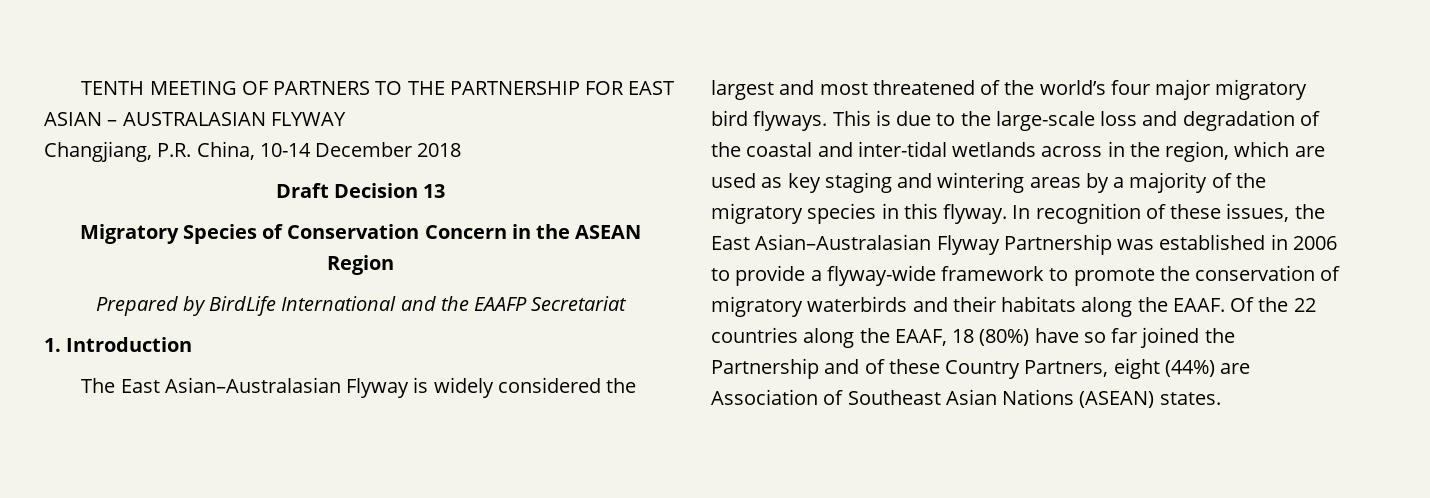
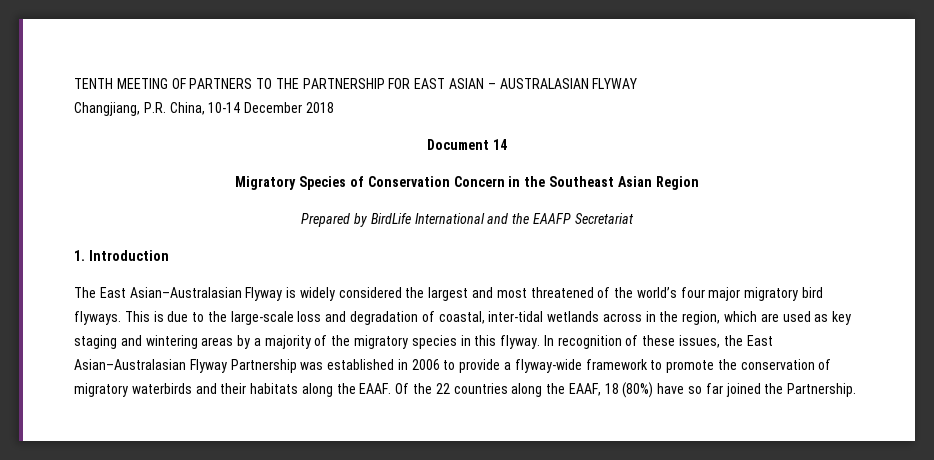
- Draft Decision 13
+ Document 14
- Migratory Species of Conservation Concern in the ASEAN Region
+ Migratory Species of Conservation Concern in the Southeast Asian Region
- This is due to the large-scale loss and degradation of the coastal and inter-tidal wetlands across in the region, which are used as key staging and wintering areas by a majority of the migratory species in this flyway.
+ This is due to the large-scale loss and degradation of coastal, inter-tidal wetlands across in the region, which are used as key staging and wintering areas by a majority of the migratory species in this flyway.
- Of the 22 countries along the EAAF, 18 (80%) have so far joined the Partnership and of these Country Partners, eight (44%) are Association of Southeast Asian Nations (ASEAN) states.
+ Of the 22 countries along the EAAF, 18 (80%) have so far joined the Partnership.

